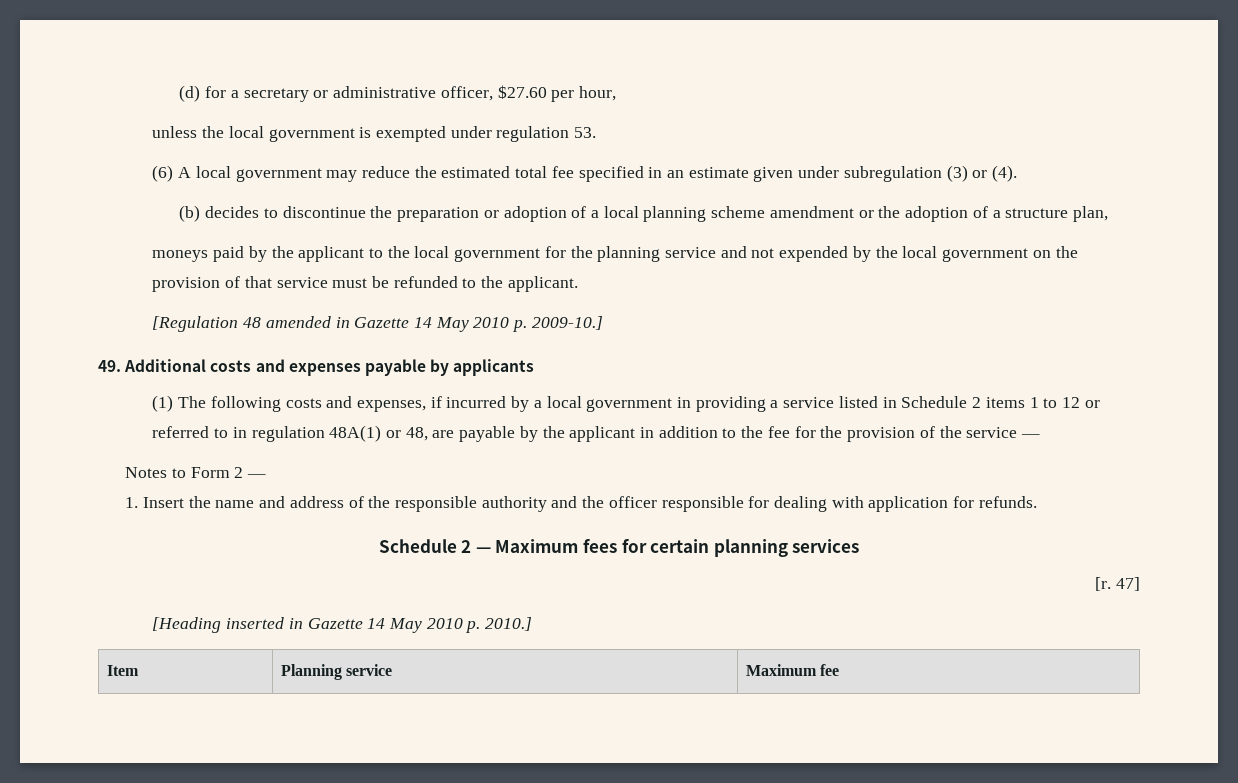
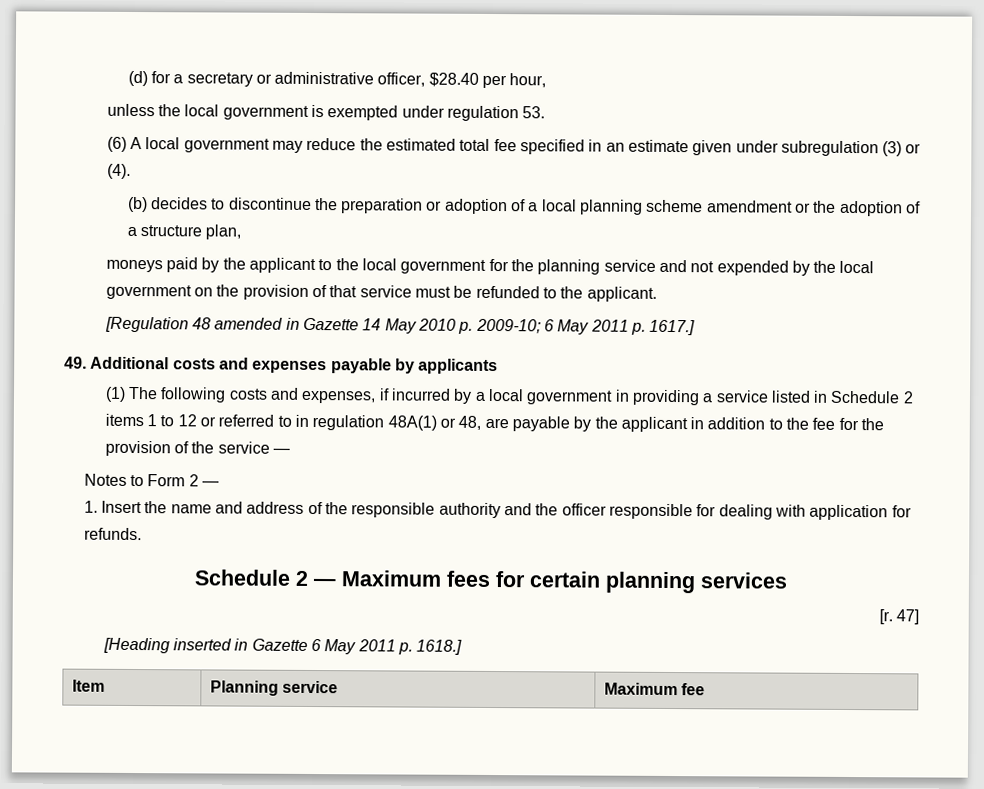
- (d) for a secretary or administrative officer, $27.60 per hour,
+ (d) for a secretary or administrative officer, $28.40 per hour,
- [Regulation 48 amended in Gazette 14 May 2010 p. 2009-10.]
+ [Regulation 48 amended in Gazette 14 May 2010 p. 2009-10; 6 May 2011 p. 1617.]
- [Heading inserted in Gazette 14 May 2010 p. 2010.]
+ [Heading inserted in Gazette 6 May 2011 p. 1618.]

